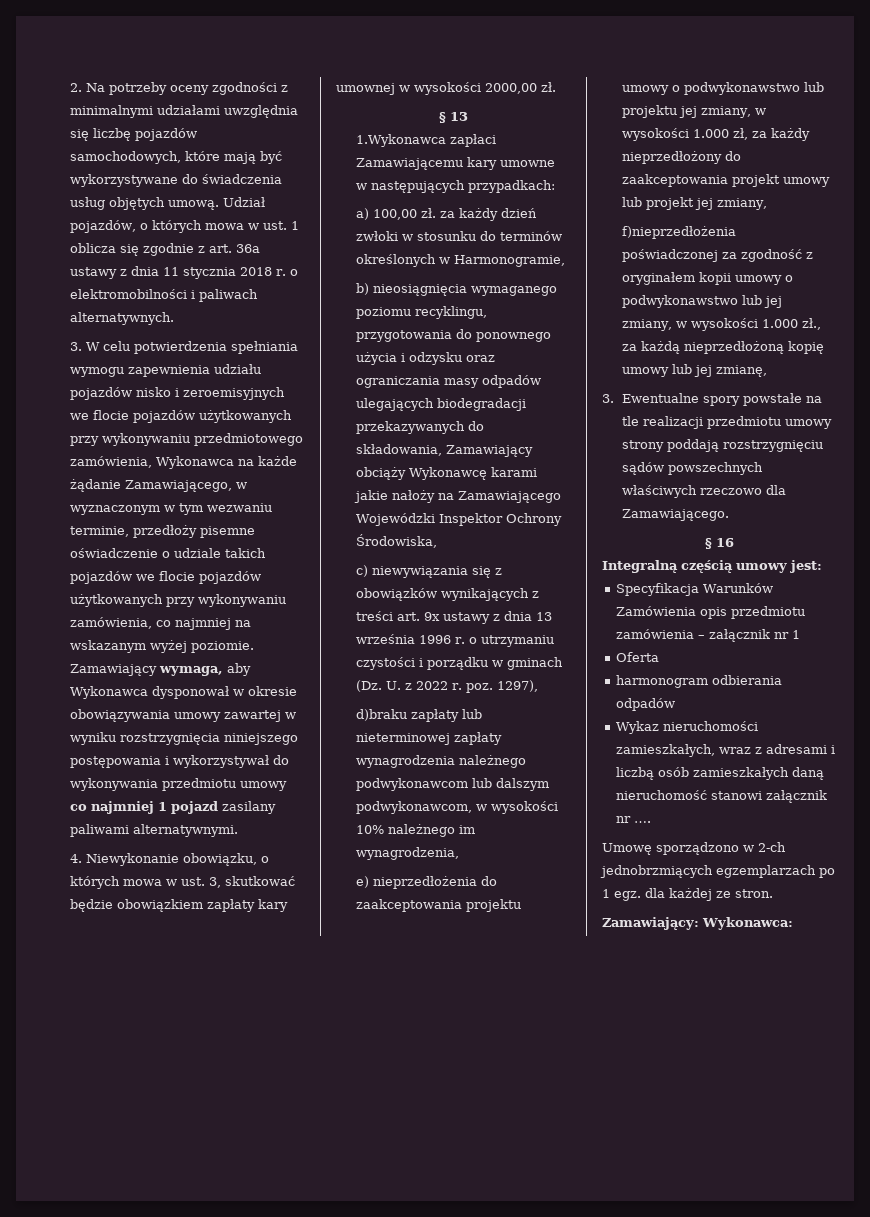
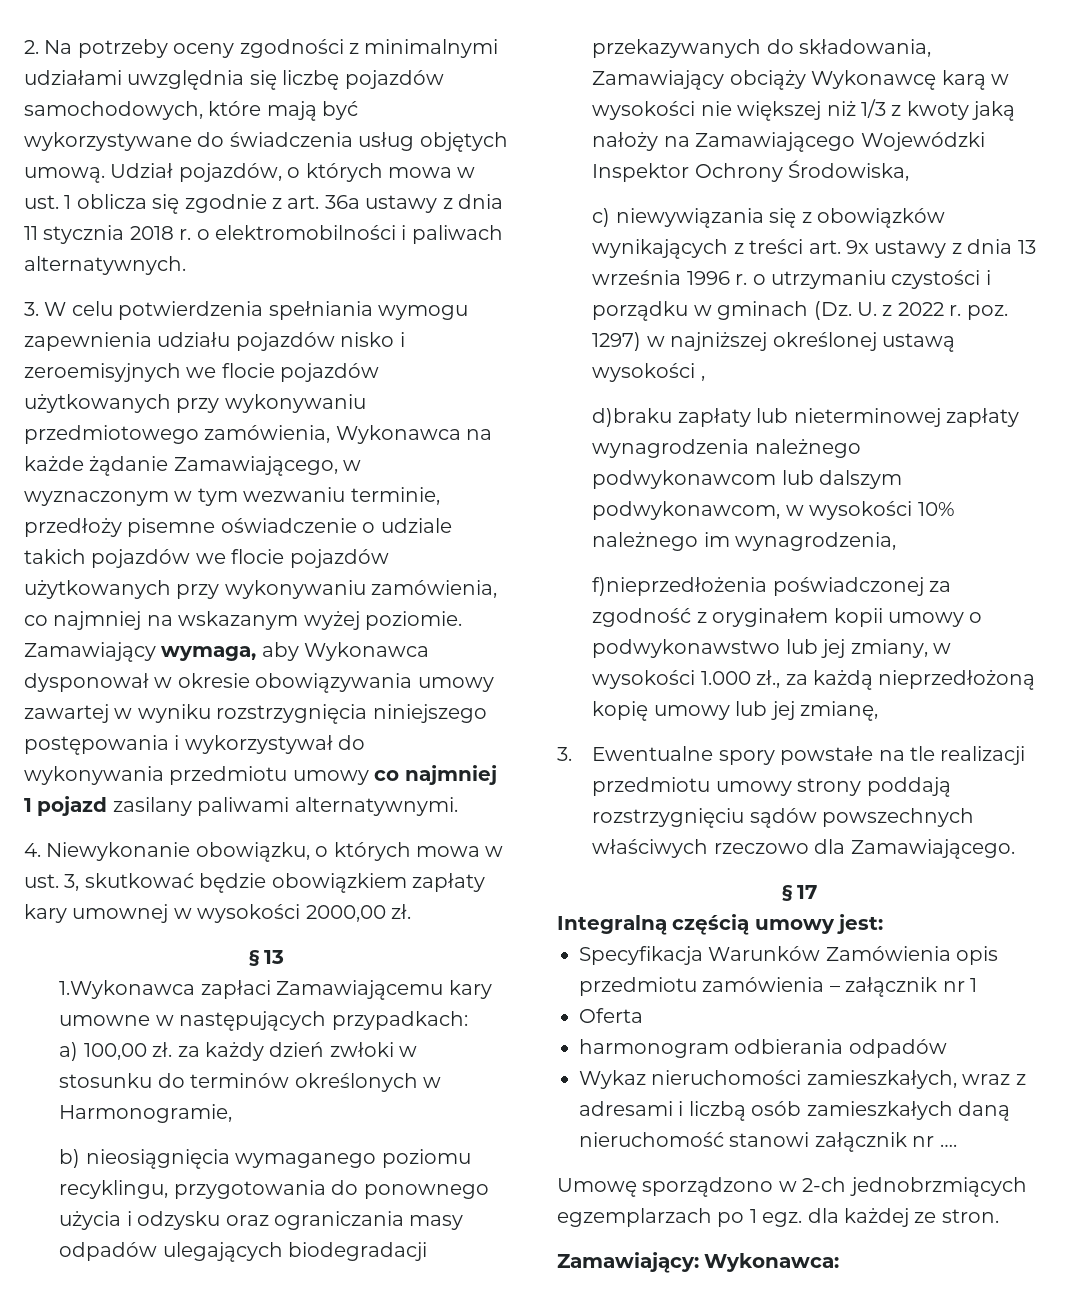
- b) nieosiągnięcia wymaganego poziomu recyklingu, przygotowania do ponownego użycia i odzysku oraz ograniczania masy odpadów ulegających biodegradacji przekazywanych do składowania, Zamawiający obciąży Wykonawcę karami jakie nałoży na Zamawiającego Wojewódzki Inspektor Ochrony Środowiska,
+ b) nieosiągnięcia wymaganego poziomu recyklingu, przygotowania do ponownego użycia i odzysku oraz ograniczania masy odpadów ulegających biodegradacji przekazywanych do składowania, Zamawiający obciąży Wykonawcę karą w wysokości nie większej niż 1/3 z kwoty jaką nałoży na Zamawiającego Wojewódzki Inspektor Ochrony Środowiska,
- c) niewywiązania się z obowiązków wynikających z treści art. 9x ustawy z dnia 13 września 1996 r. o utrzymaniu czystości i porządku w gminach (Dz. U. z 2022 r. poz. 1297),
+ c) niewywiązania się z obowiązków wynikających z treści art. 9x ustawy z dnia 13 września 1996 r. o utrzymaniu czystości i porządku w gminach (Dz. U. z 2022 r. poz. 1297) w najniższej określonej ustawą wysokości ,
- e) nieprzedłożenia do zaakceptowania projektu umowy o podwykonawstwo lub projektu jej zmiany, w wysokości 1.000 zł, za każdy nieprzedłożony do zaakceptowania projekt umowy lub projekt jej zmiany,
- § 16
+ § 17

